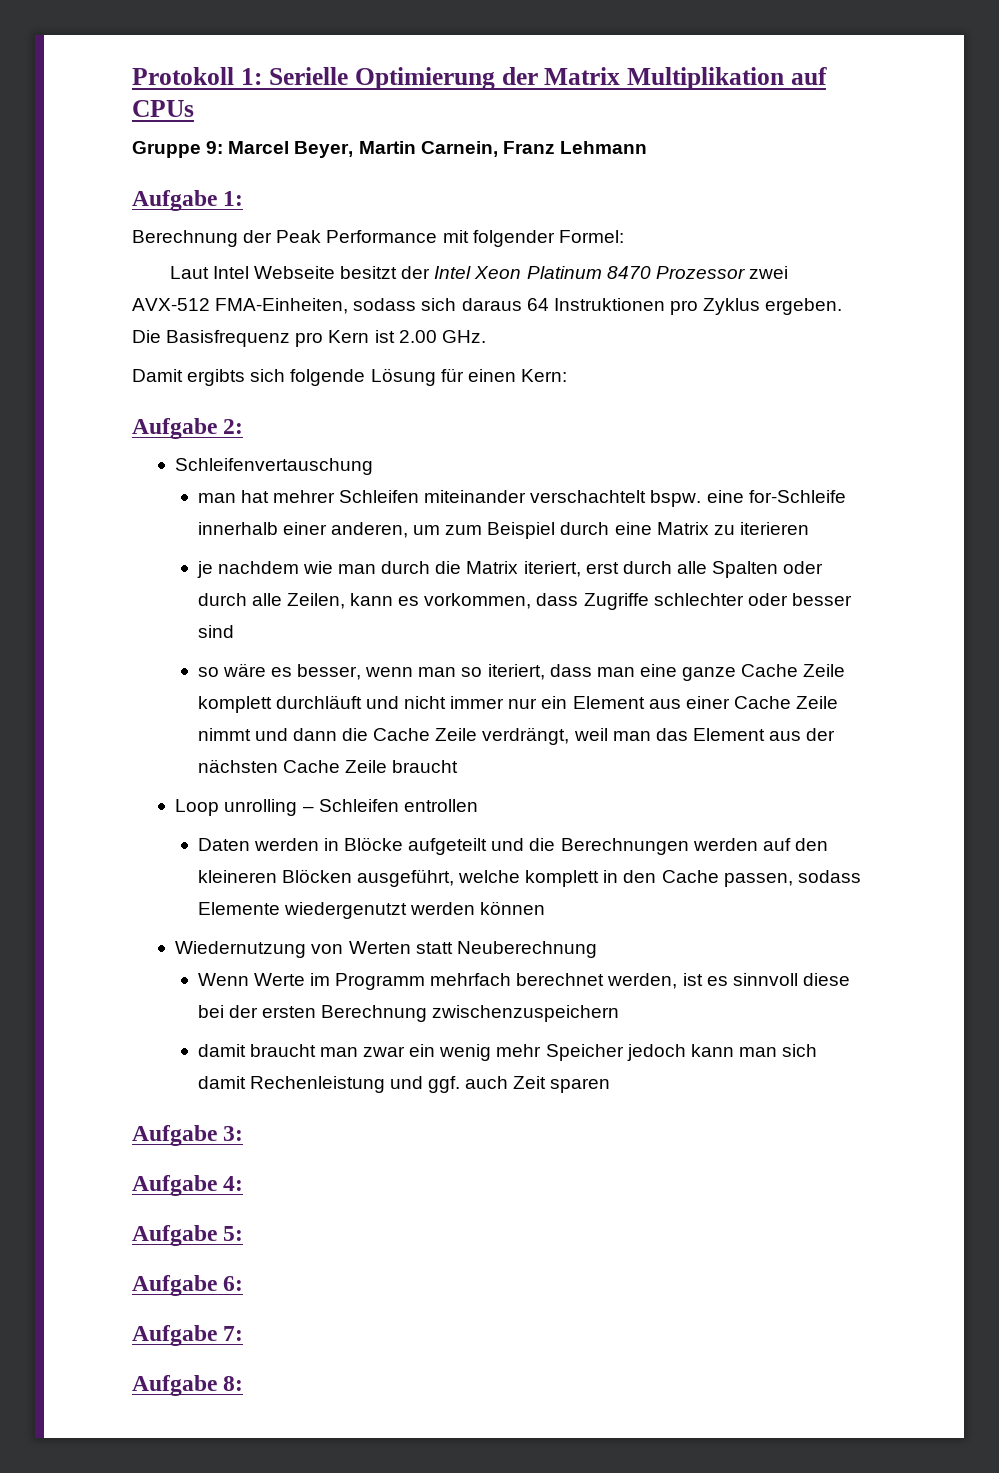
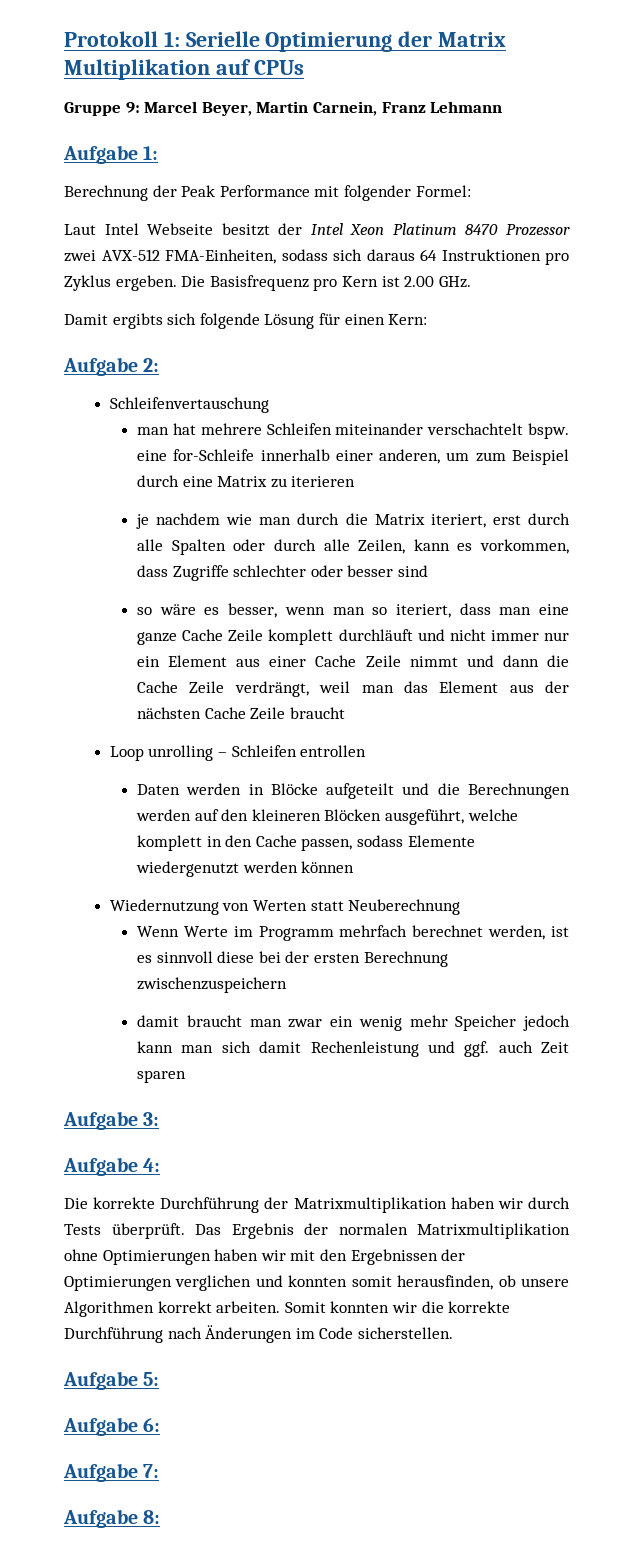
- man hat mehrer Schleifen miteinander verschachtelt bspw. eine for-Schleife innerhalb einer anderen, um zum Beispiel durch eine Matrix zu iterieren
+ man hat mehrere Schleifen miteinander verschachtelt bspw. eine for-Schleife innerhalb einer anderen, um zum Beispiel durch eine Matrix zu iterieren
+ Die korrekte Durchführung der Matrixmultiplikation haben wir durch Tests überprüft. Das Ergebnis der normalen Matrixmultiplikation ohne Optimierungen haben wir mit den Ergebnissen der Optimierungen verglichen und konnten somit herausfinden, ob unsere Algorithmen korrekt arbeiten. Somit konnten wir die korrekte Durchführung nach Änderungen im Code sicherstellen.

